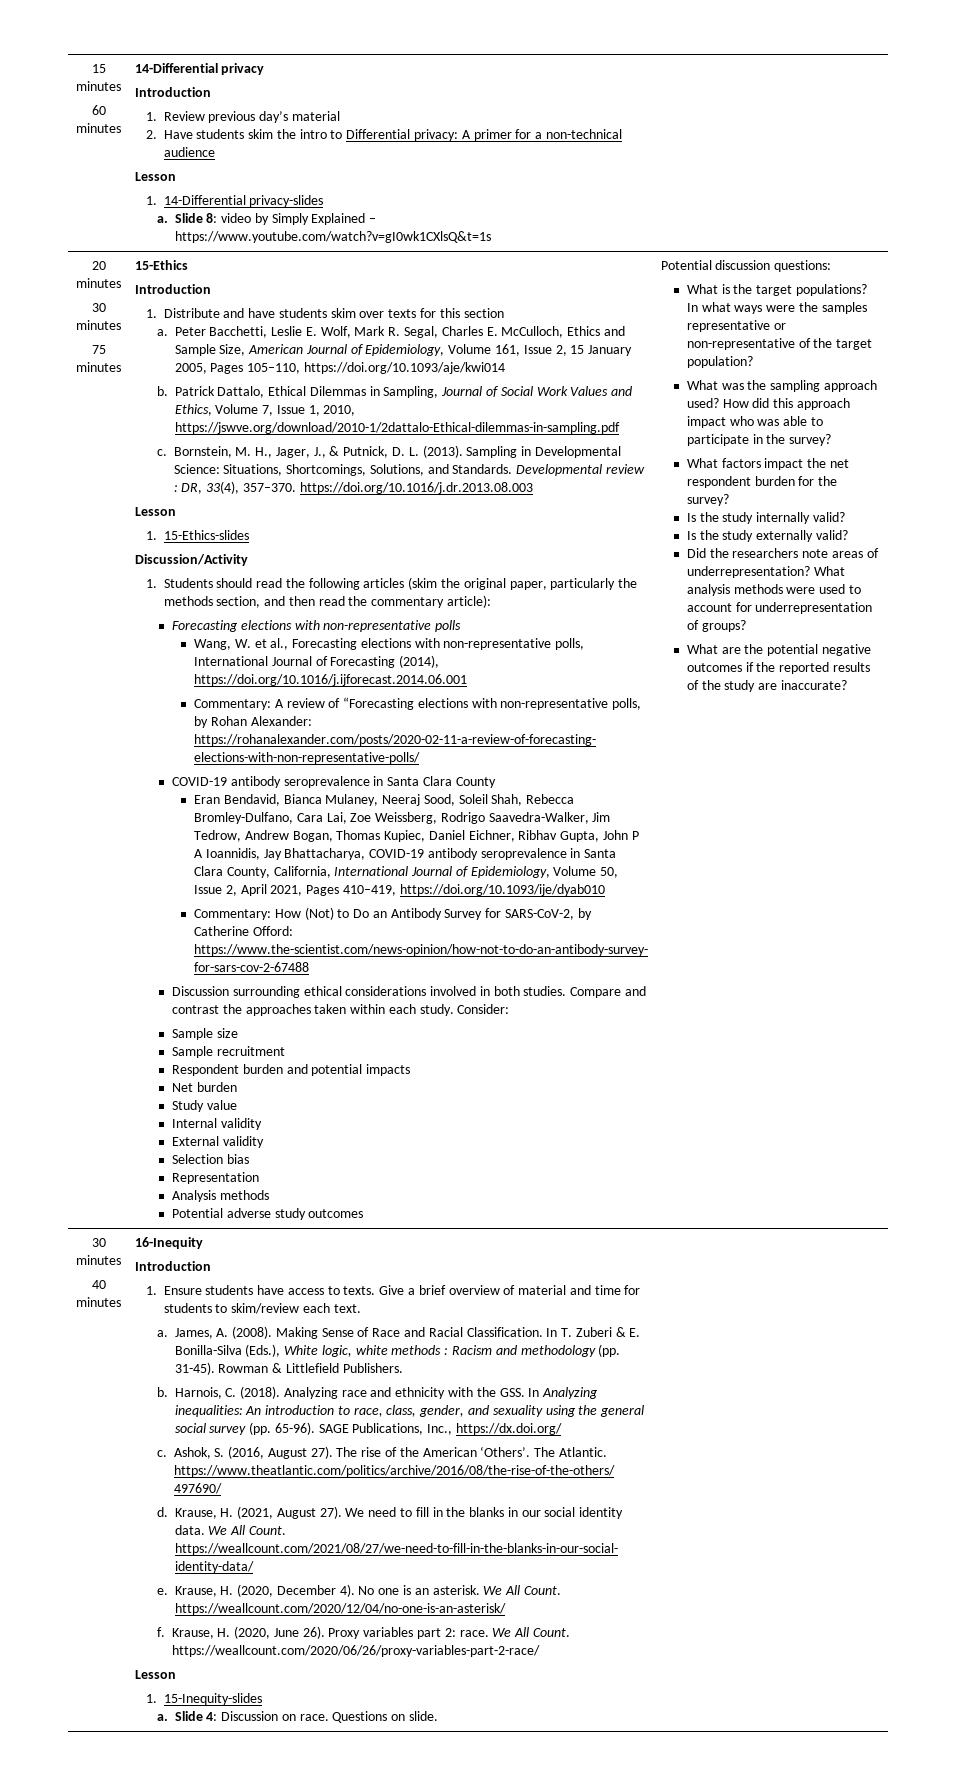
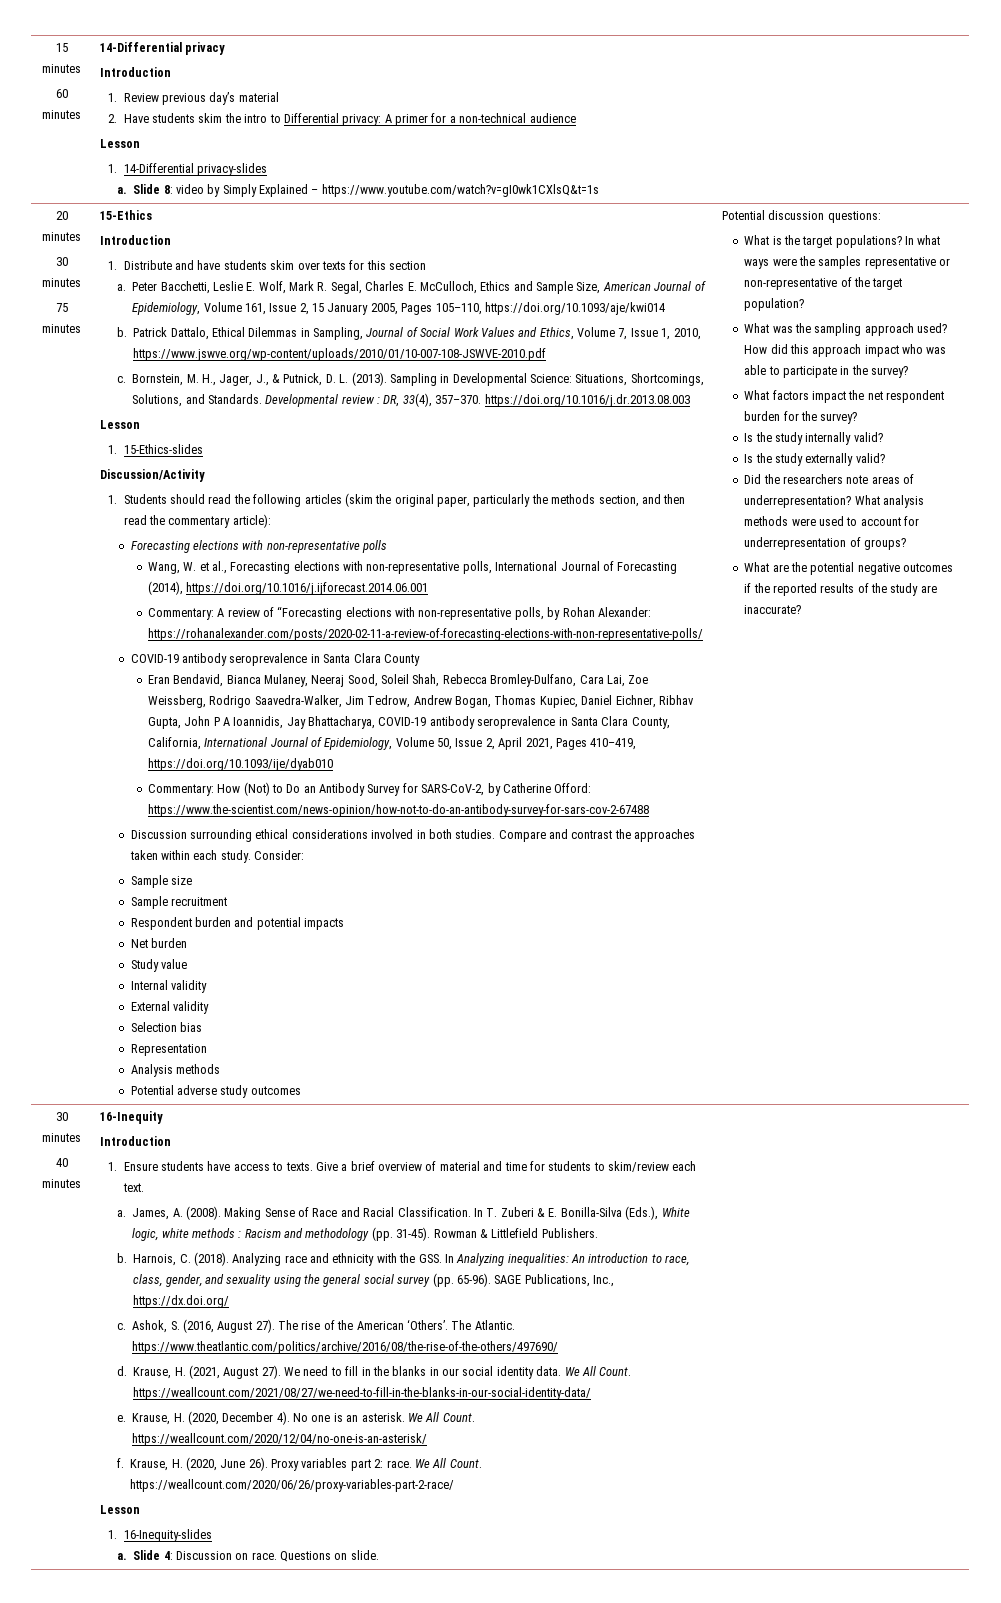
- Patrick Dattalo, Ethical Dilemmas in Sampling, Journal of Social Work Values and Ethics, Volume 7, Issue 1, 2010, https://jswve.org/download/2010-1/2dattalo-Ethical-dilemmas-in-sampling.pdf
+ Patrick Dattalo, Ethical Dilemmas in Sampling, Journal of Social Work Values and Ethics, Volume 7, Issue 1, 2010, https://www.jswve.org/wp-content/uploads/2010/01/10-007-108-JSWVE-2010.pdf
- 1. 15-Inequity-slides
+ 1. 16-Inequity-slides

